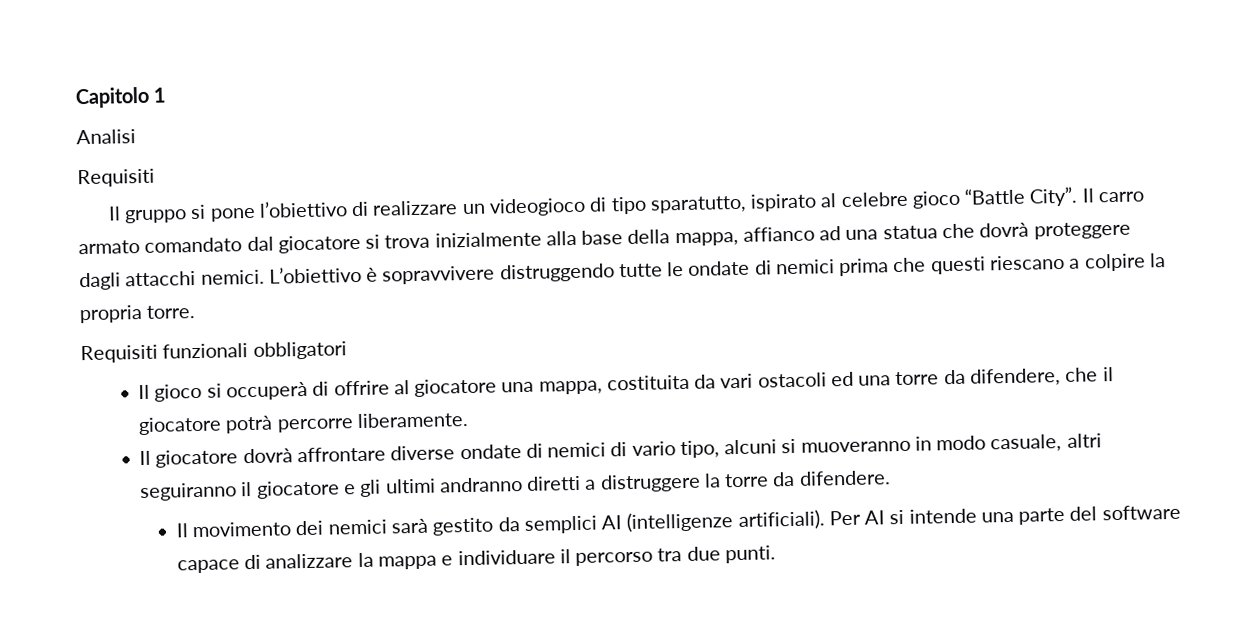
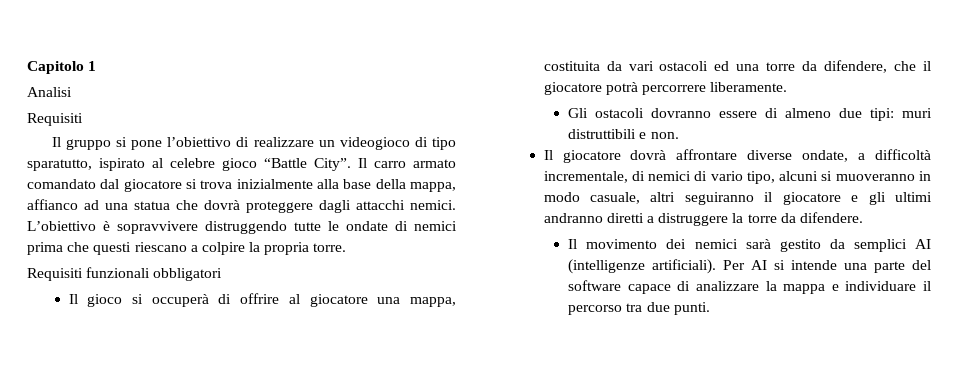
- Il gioco si occuperà di offrire al giocatore una mappa, costituita da vari ostacoli ed una torre da difendere, che il giocatore potrà percorre liberamente.
+ Il gioco si occuperà di offrire al giocatore una mappa, costituita da vari ostacoli ed una torre da difendere, che il giocatore potrà percorrere liberamente.
+ Gli ostacoli dovranno essere di almeno due tipi: muri distruttibili e non.
- Il giocatore dovrà affrontare diverse ondate di nemici di vario tipo, alcuni si muoveranno in modo casuale, altri seguiranno il giocatore e gli ultimi andranno diretti a distruggere la torre da difendere.
+ Il giocatore dovrà affrontare diverse ondate, a difficoltà incrementale, di nemici di vario tipo, alcuni si muoveranno in modo casuale, altri seguiranno il giocatore e gli ultimi andranno diretti a distruggere la torre da difendere.

